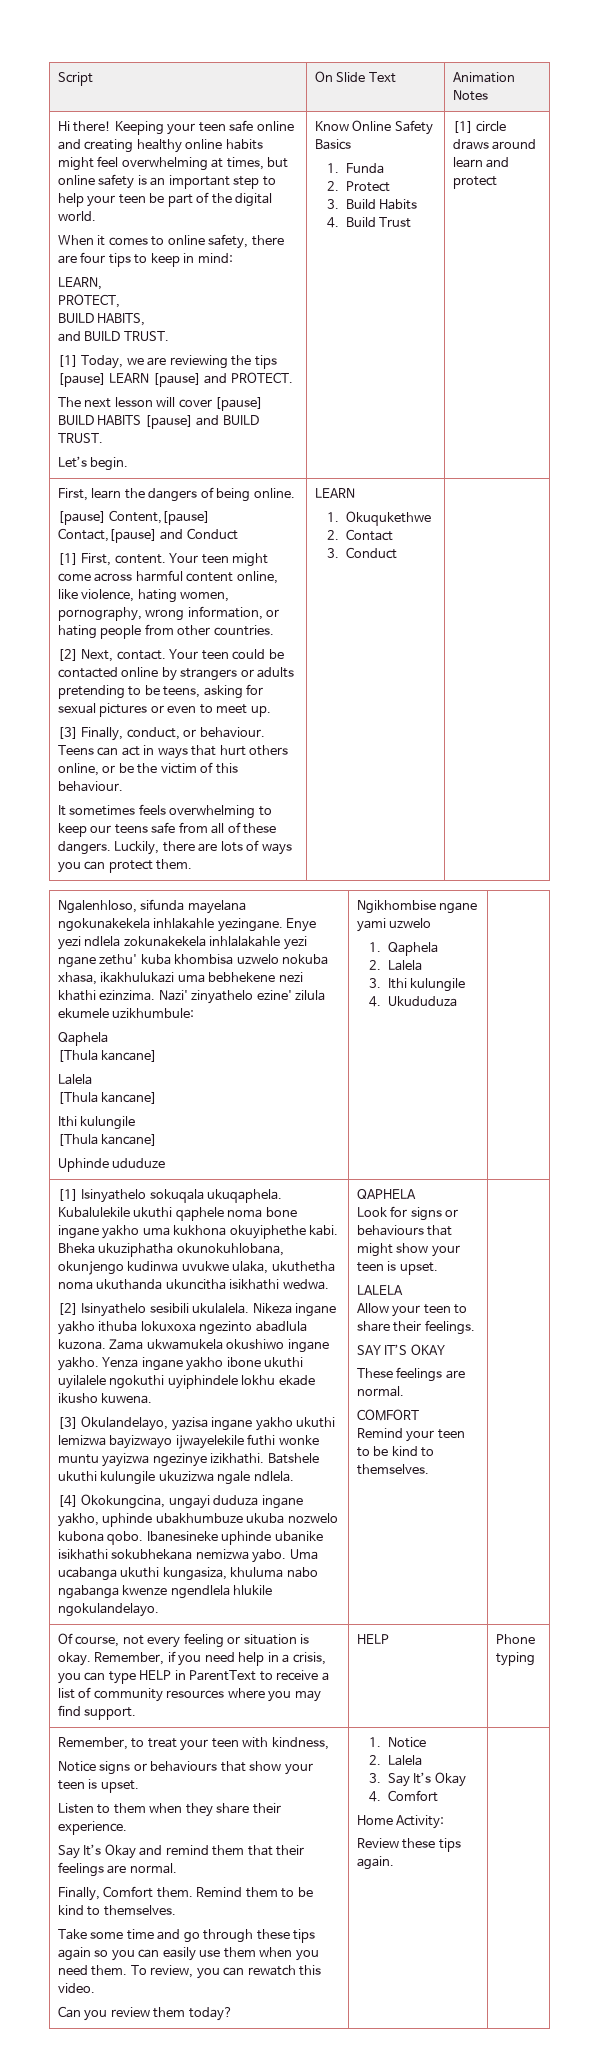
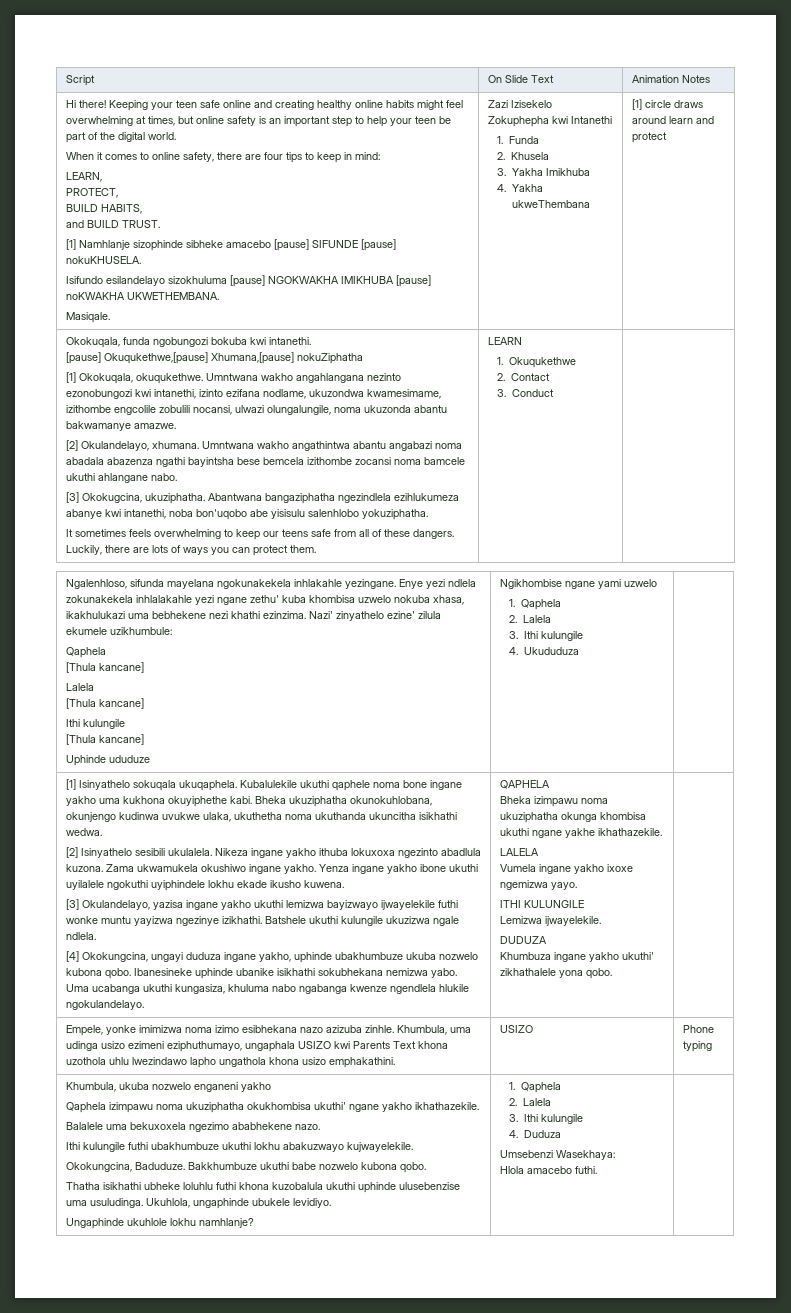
- [1] Today, we are reviewing the tips [pause] LEARN [pause] and PROTECT.
- The next lesson will cover [pause] BUILD HABITS [pause] and BUILD TRUST.
- Let’s begin. | Know Online Safety Basics
+ [1] Namhlanje sizophinde sibheke amacebo [pause] SIFUNDE [pause] nokuKHUSELA.
+ Isifundo esilandelayo sizokhuluma [pause] NGOKWAKHA IMIKHUBA [pause] noKWAKHA UKWETHEMBANA.
+ Masiqale. | Zazi Izisekelo Zokuphepha kwi Intanethi
- 2. Protect
- 3. Build Habits
- 4. Build Trust
+ 2. Khusela
+ 3. Yakha Imikhuba
+ 4. Yakha ukweThembana
- First, learn the dangers of being online.
- [pause] Content,[pause] Contact,[pause] and Conduct
- [1] First, content. Your teen might come across harmful content online, like violence, hating women, pornography, wrong information, or hating people from other countries.
- [2] Next, contact. Your teen could be contacted online by strangers or adults pretending to be teens, asking for sexual pictures or even to meet up.
- [3] Finally, conduct, or behaviour. Teens can act in ways that hurt others online, or be the victim of this behaviour.
+ Okokuqala, funda ngobungozi bokuba kwi intanethi.
+ [pause] Okuqukethwe,[pause] Xhumana,[pause] nokuZiphatha
+ [1] Okokuqala, okuqukethwe. Umntwana wakho angahlangana nezinto ezonobungozi kwi intanethi, izinto ezifana nodlame, ukuzondwa kwamesimame, izithombe engcolile zobulili nocansi, ulwazi olungalungile, noma ukuzonda abantu bakwamanye amazwe.
+ [2] Okulandelayo, xhumana. Umntwana wakho angathintwa abantu angabazi noma abadala abazenza ngathi bayintsha bese bemcela izithombe zocansi noma bamcele ukuthi ahlangane nabo.
+ [3] Okokugcina, ukuziphatha. Abantwana bangaziphatha ngezindlela ezihlukumeza abanye kwi intanethi, noba bon'uqobo abe yisisulu salenhlobo yokuziphatha.
- Look for signs or behaviours that might show your teen is upset.
+ Bheka izimpawu noma ukuziphatha okunga khombisa ukuthi ngane yakhe ikhathazekile.
  LALELA
- Allow your teen to share their feelings.
- SAY IT’S OKAY
- These feelings are normal.
- COMFORT
- Remind your teen to be kind to themselves. |
- Of course, not every feeling or situation is okay. Remember, if you need help in a crisis, you can type HELP in ParentText to receive a list of community resources where you may find support. | HELP | Phone typing
- Remember, to treat your teen with kindness,
- Notice signs or behaviours that show your teen is upset.
- Listen to them when they share their experience.
- Say It’s Okay and remind them that their feelings are normal.
- Finally, Comfort them. Remind them to be kind to themselves.
- Take some time and go through these tips again so you can easily use them when you need them. To review, you can rewatch this video.
- Can you review them today? | 1. Notice
+ Vumela ingane yakho ixoxe ngemizwa yayo.
+ ITHI KULUNGILE
+ Lemizwa ijwayelekile.
+ DUDUZA
+ Khumbuza ingane yakho ukuthi' zikhathalele yona qobo. |
+ Empele, yonke imimizwa noma izimo esibhekana nazo azizuba zinhle. Khumbula, uma udinga usizo ezimeni eziphuthumayo, ungaphala USIZO kwi Parents Text khona uzothola uhlu lwezindawo lapho ungathola khona usizo emphakathini. | USIZO | Phone typing
+ Khumbula, ukuba nozwelo enganeni yakho
+ Qaphela izimpawu noma ukuziphatha okukhombisa ukuthi' ngane yakho ikhathazekile.
+ Balalele uma bekuxoxela ngezimo ababhekene nazo.
+ Ithi kulungile futhi ubakhumbuze ukuthi lokhu abakuzwayo kujwayelekile.
+ Okokungcina, Baduduze. Bakkhumbuze ukuthi babe nozwelo kubona qobo.
+ Thatha isikhathi ubheke loluhlu futhi khona kuzobalula ukuthi uphinde ulusebenzise uma usuludinga. Ukuhlola, ungaphinde ubukele levidiyo.
+ Ungaphinde ukuhlole lokhu namhlanje? | 1. Qaphela
  2. Lalela
- 3. Say It’s Okay
- 4. Comfort
- Home Activity:
- Review these tips again.
+ 3. Ithi kulungile
+ 4. Duduza
+ Umsebenzi Wasekhaya:
+ Hlola amacebo futhi.

